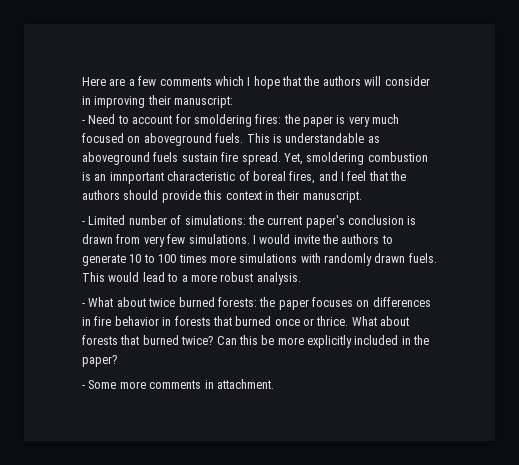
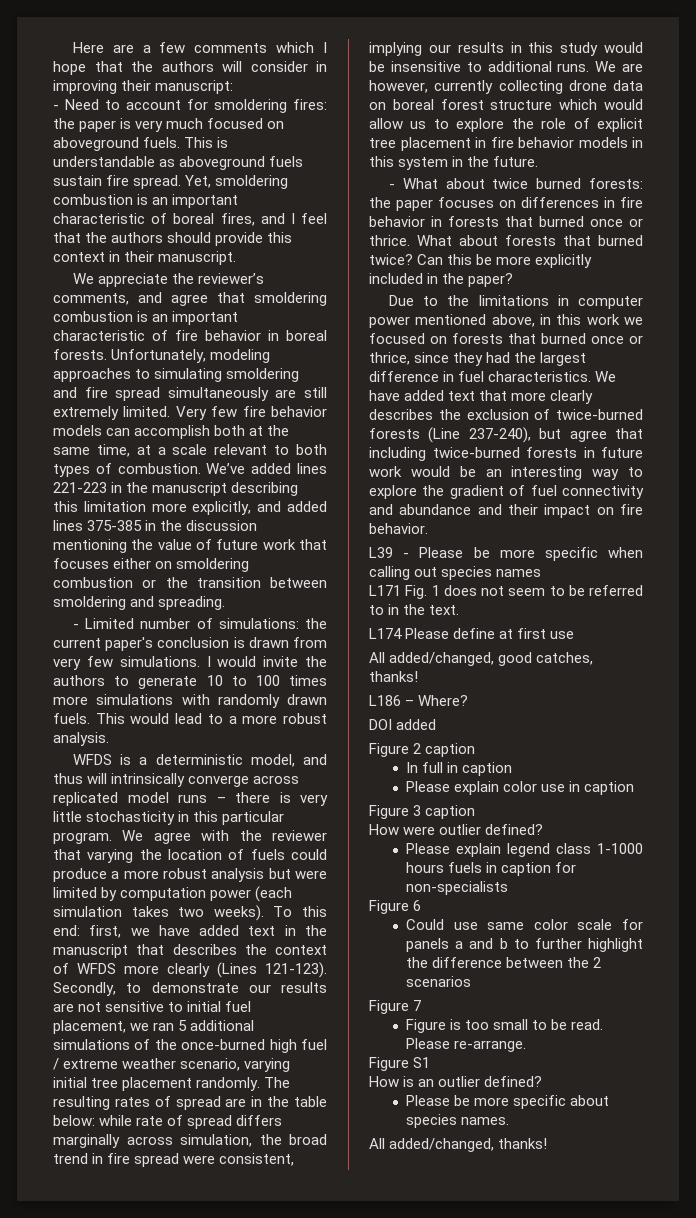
- Yet, smoldering combustion is an imnportant characteristic of boreal fires, and I feel that the authors should provide this context in their manuscript.
+ Yet, smoldering combustion is an important characteristic of boreal fires, and I feel that the authors should provide this context in their manuscript.
+ We appreciate the reviewer’s comments, and agree that smoldering combustion is an important characteristic of fire behavior in boreal forests. Unfortunately, modeling approaches to simulating smoldering and fire spread simultaneously are still extremely limited. Very few fire behavior models can accomplish both at the same time, at a scale relevant to both types of combustion. We’ve added lines 221-223 in the manuscript describing this limitation more explicitly, and added lines 375-385 in the discussion mentioning the value of future work that focuses either on smoldering combustion or the transition between smoldering and spreading.
+ WFDS is a deterministic model, and thus will intrinsically converge across replicated model runs – there is very little stochasticity in this particular program. We agree with the reviewer that varying the location of fuels could produce a more robust analysis but were limited by computation power (each simulation takes two weeks). To this end: first, we have added text in the manuscript that describes the context of WFDS more clearly (Lines 121-123). Secondly, to demonstrate our results are not sensitive to initial fuel placement, we ran 5 additional simulations of the once-burned high fuel / extreme weather scenario, varying initial tree placement randomly. The resulting rates of spread are in the table below: while rate of spread differs marginally across simulation, the broad trend in fire spread were consistent, implying our results in this study would be insensitive to additional runs. We are however, currently collecting drone data on boreal forest structure which would allow us to explore the role of explicit tree placement in fire behavior models in this system in the future.
- - Some more comments in attachment.
+ Due to the limitations in computer power mentioned above, in this work we focused on forests that burned once or thrice, since they had the largest difference in fuel characteristics. We have added text that more clearly describes the exclusion of twice-burned forests (Line 237-240), but agree that including twice-burned forests in future work would be an interesting way to explore the gradient of fuel connectivity and abundance and their impact on fire behavior.
+ L39 - Please be more specific when calling out species names
+ L171 Fig. 1 does not seem to be referred to in the text.
+ L174 Please define at first use
+ All added/changed, good catches, thanks!
+ L186 – Where?
+ DOI added
+ Figure 2 caption
+ In full in caption
+ Please explain color use in caption
+ Figure 3 caption
+ How were outlier defined?
+ Please explain legend class 1-1000 hours fuels in caption for non-specialists
+ Figure 6
+ Could use same color scale for panels a and b to further highlight the difference between the 2 scenarios
+ Figure 7
+ Figure is too small to be read. Please re-arrange.
+ Figure S1
+ How is an outlier defined?
+ Please be more specific about species names.
+ All added/changed, thanks!

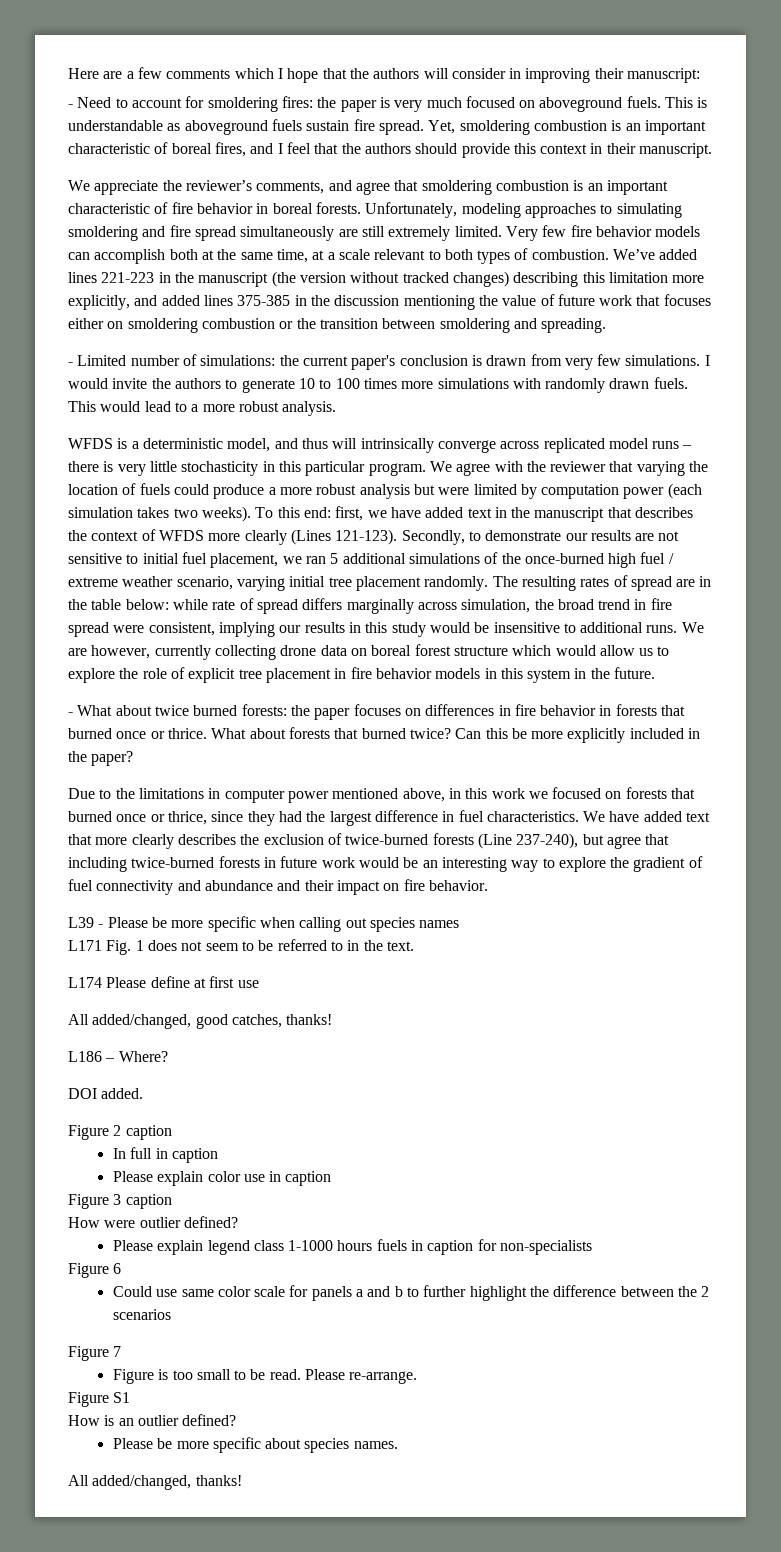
- We’ve added lines 221-223 in the manuscript describing this limitation more explicitly, and added lines 375-385 in the discussion mentioning the value of future work that focuses either on smoldering combustion or the transition between smoldering and spreading.
+ We’ve added lines 221-223 in the manuscript (the version without tracked changes) describing this limitation more explicitly, and added lines 375-385 in the discussion mentioning the value of future work that focuses either on smoldering combustion or the transition between smoldering and spreading.
- DOI added
+ DOI added.

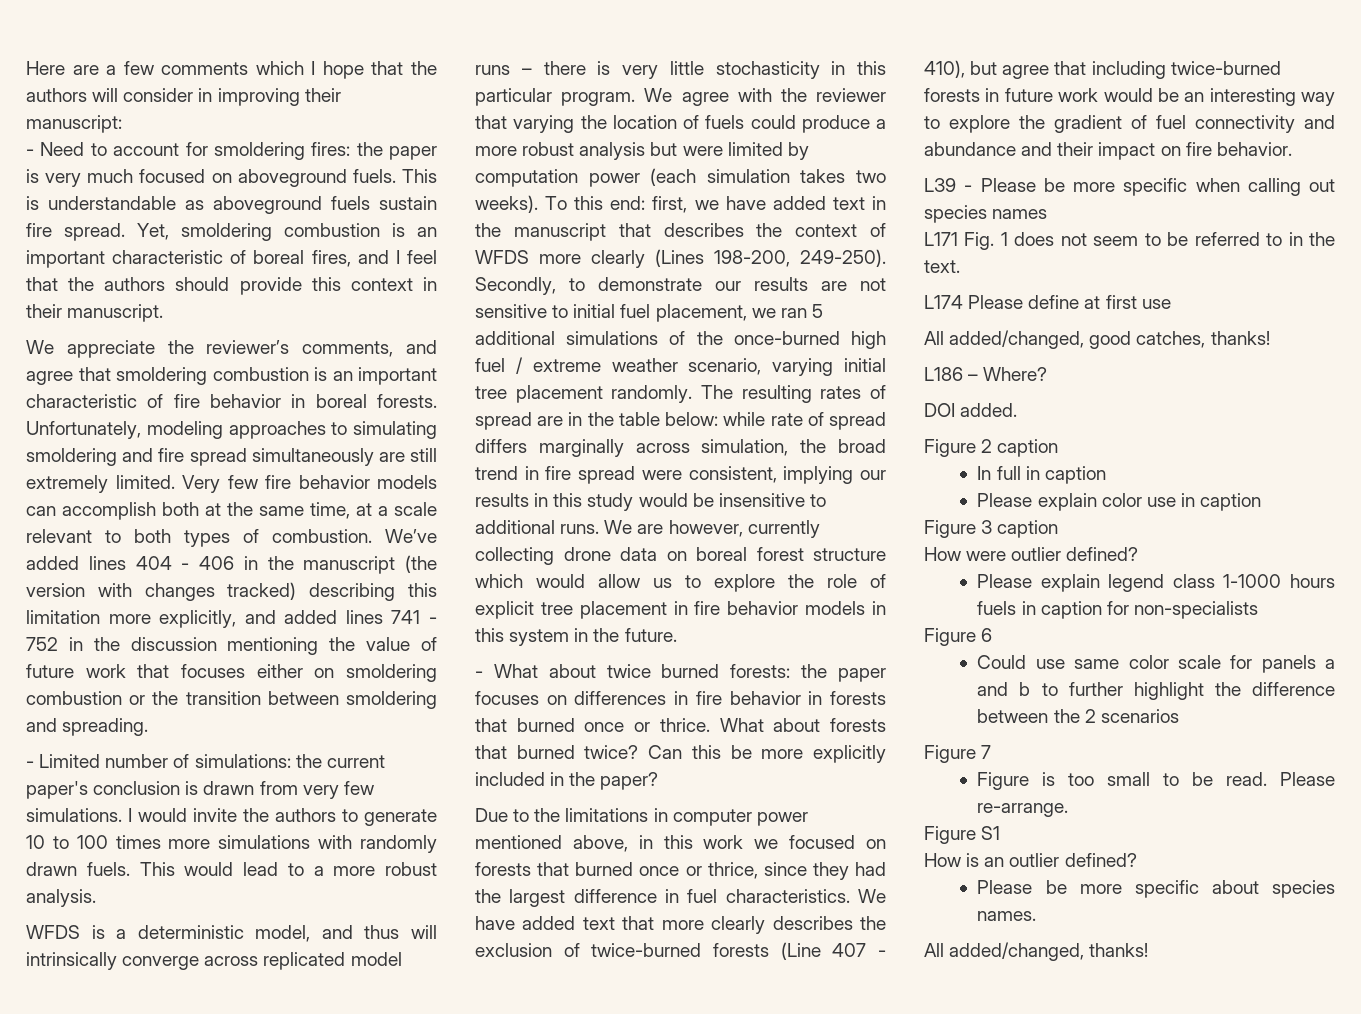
- We’ve added lines 221-223 in the manuscript (the version without tracked changes) describing this limitation more explicitly, and added lines 375-385 in the discussion mentioning the value of future work that focuses either on smoldering combustion or the transition between smoldering and spreading.
+ We’ve added lines 404 - 406 in the manuscript (the version with changes tracked) describing this limitation more explicitly, and added lines 741 - 752 in the discussion mentioning the value of future work that focuses either on smoldering combustion or the transition between smoldering and spreading.
- To this end: first, we have added text in the manuscript that describes the context of WFDS more clearly (Lines 121-123).
+ To this end: first, we have added text in the manuscript that describes the context of WFDS more clearly (Lines 198-200, 249-250).
- We have added text that more clearly describes the exclusion of twice-burned forests (Line 237-240), but agree that including twice-burned forests in future work would be an interesting way to explore the gradient of fuel connectivity and abundance and their impact on fire behavior.
+ We have added text that more clearly describes the exclusion of twice-burned forests (Line 407 - 410), but agree that including twice-burned forests in future work would be an interesting way to explore the gradient of fuel connectivity and abundance and their impact on fire behavior.

